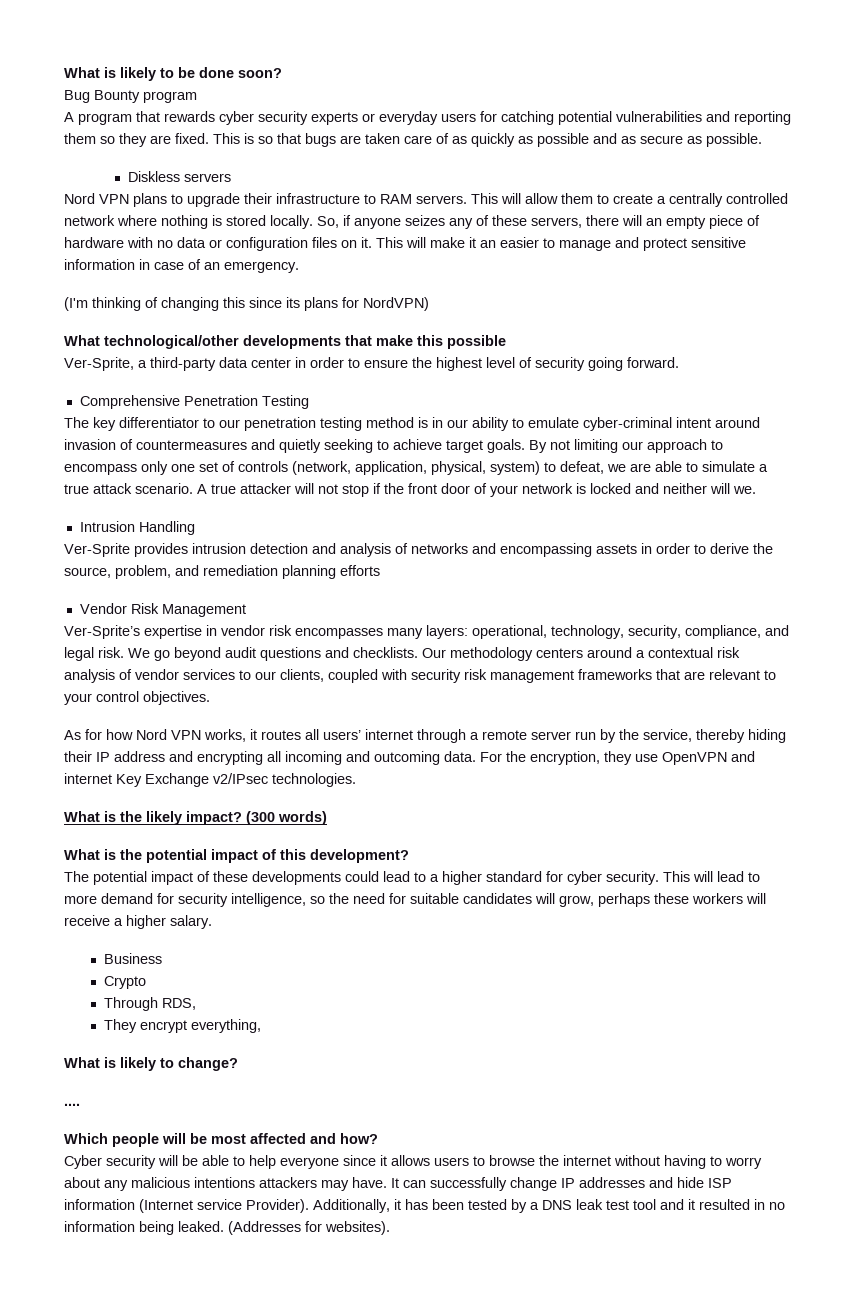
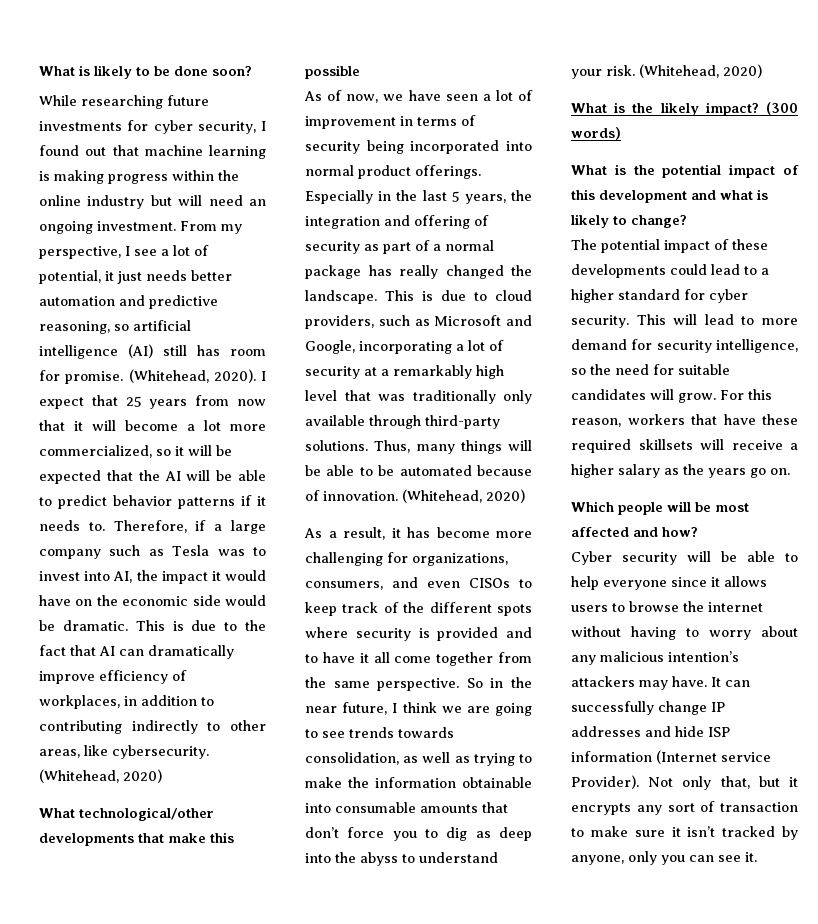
- Bug Bounty program
- A program that rewards cyber security experts or everyday users for catching potential vulnerabilities and reporting them so they are fixed. This is so that bugs are taken care of as quickly as possible and as secure as possible.
- Diskless servers
- Nord VPN plans to upgrade their infrastructure to RAM servers. This will allow them to create a centrally controlled network where nothing is stored locally. So, if anyone seizes any of these servers, there will an empty piece of hardware with no data or configuration files on it. This will make it an easier to manage and protect sensitive information in case of an emergency.
- (I'm thinking of changing this since its plans for NordVPN)
+ While researching future investments for cyber security, I found out that machine learning is making progress within the online industry but will need an ongoing investment. From my perspective, I see a lot of potential, it just needs better automation and predictive reasoning, so artificial intelligence (AI) still has room for promise. (Whitehead, 2020). I expect that 25 years from now that it will become a lot more commercialized, so it will be expected that the AI will be able to predict behavior patterns if it needs to. Therefore, if a large company such as Tesla was to invest into AI, the impact it would have on the economic side would be dramatic. This is due to the fact that AI can dramatically improve efficiency of workplaces, in addition to contributing indirectly to other areas, like cybersecurity. (Whitehead, 2020)
- Ver-Sprite, a third-party data center in order to ensure the highest level of security going forward.
- Comprehensive Penetration Testing
- The key differentiator to our penetration testing method is in our ability to emulate cyber-criminal intent around invasion of countermeasures and quietly seeking to achieve target goals. By not limiting our approach to encompass only one set of controls (network, application, physical, system) to defeat, we are able to simulate a true attack scenario. A true attacker will not stop if the front door of your network is locked and neither will we.
- Intrusion Handling
- Ver-Sprite provides intrusion detection and analysis of networks and encompassing assets in order to derive the source, problem, and remediation planning efforts
- Vendor Risk Management
- Ver-Sprite’s expertise in vendor risk encompasses many layers: operational, technology, security, compliance, and legal risk. We go beyond audit questions and checklists. Our methodology centers around a contextual risk analysis of vendor services to our clients, coupled with security risk management frameworks that are relevant to your control objectives.
- As for how Nord VPN works, it routes all users’ internet through a remote server run by the service, thereby hiding their IP address and encrypting all incoming and outcoming data. For the encryption, they use OpenVPN and internet Key Exchange v2/IPsec technologies.
+ As of now, we have seen a lot of improvement in terms of security being incorporated into normal product offerings. Especially in the last 5 years, the integration and offering of security as part of a normal package has really changed the landscape. This is due to cloud providers, such as Microsoft and Google, incorporating a lot of security at a remarkably high level that was traditionally only available through third-party solutions. Thus, many things will be able to be automated because of innovation. (Whitehead, 2020)
+ As a result, it has become more challenging for organizations, consumers, and even CISOs to keep track of the different spots where security is provided and to have it all come together from the same perspective. So in the near future, I think we are going to see trends towards consolidation, as well as trying to make the information obtainable into consumable amounts that don’t force you to dig as deep into the abyss to understand your risk. (Whitehead, 2020)
- What is the potential impact of this development?
+ What is the potential impact of this development and what is likely to change?
- This will lead to more demand for security intelligence, so the need for suitable candidates will grow, perhaps these workers will receive a higher salary.
- Business
- Crypto
- Through RDS,
- They encrypt everything,
- What is likely to change?
- ....
+ This will lead to more demand for security intelligence, so the need for suitable candidates will grow. For this reason, workers that have these required skillsets will receive a higher salary as the years go on.
- Cyber security will be able to help everyone since it allows users to browse the internet without having to worry about any malicious intentions attackers may have.
+ Cyber security will be able to help everyone since it allows users to browse the internet without having to worry about any malicious intention’s attackers may have.
- Additionally, it has been tested by a DNS leak test tool and it resulted in no information being leaked. (Addresses for websites).
+ Not only that, but it encrypts any sort of transaction to make sure it isn’t tracked by anyone, only you can see it.

